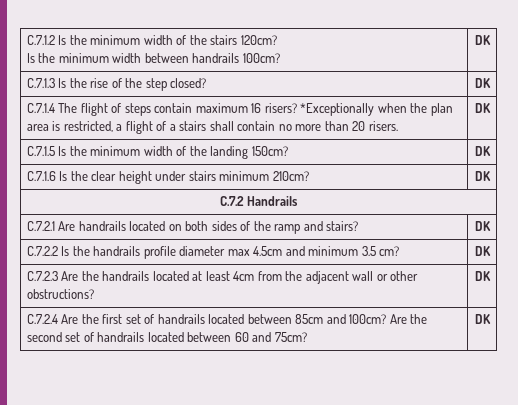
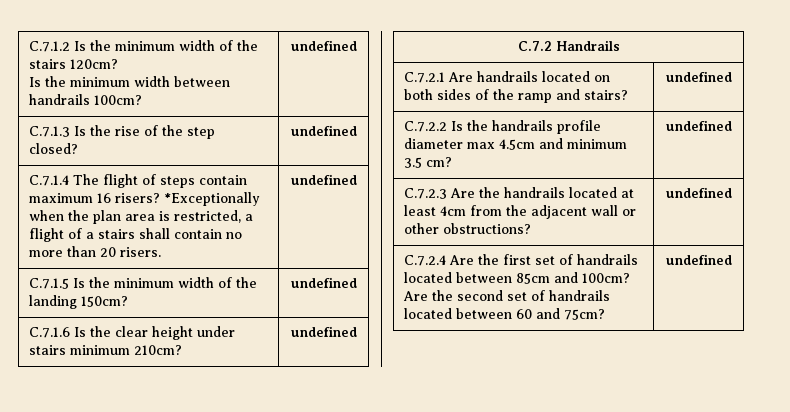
  C.7.1.2 Is the minimum width of the stairs 120cm?
- Is the minimum width between handrails 100cm? | DK
+ Is the minimum width between handrails 100cm? | undefined
- C.7.1.3 Is the rise of the step closed? | DK
+ C.7.1.3 Is the rise of the step closed? | undefined
- C.7.1.4 The flight of steps contain maximum 16 risers? *Exceptionally when the plan area is restricted, a flight of a stairs shall contain no more than 20 risers. | DK
+ C.7.1.4 The flight of steps contain maximum 16 risers? *Exceptionally when the plan area is restricted, a flight of a stairs shall contain no more than 20 risers. | undefined
- C.7.1.5 Is the minimum width of the landing 150cm? | DK
+ C.7.1.5 Is the minimum width of the landing 150cm? | undefined
- C.7.1.6 Is the clear height under stairs minimum 210cm? | DK
+ C.7.1.6 Is the clear height under stairs minimum 210cm? | undefined
- C.7.2.1 Are handrails located on both sides of the ramp and stairs? | DK
+ C.7.2.1 Are handrails located on both sides of the ramp and stairs? | undefined
- C.7.2.2 Is the handrails profile diameter max 4.5cm and minimum 3.5 cm? | DK
+ C.7.2.2 Is the handrails profile diameter max 4.5cm and minimum 3.5 cm? | undefined
- C.7.2.3 Are the handrails located at least 4cm from the adjacent wall or other obstructions? | DK
+ C.7.2.3 Are the handrails located at least 4cm from the adjacent wall or other obstructions? | undefined
- C.7.2.4 Are the first set of handrails located between 85cm and 100cm? Are the second set of handrails located between 60 and 75cm? | DK
+ C.7.2.4 Are the first set of handrails located between 85cm and 100cm? Are the second set of handrails located between 60 and 75cm? | undefined

